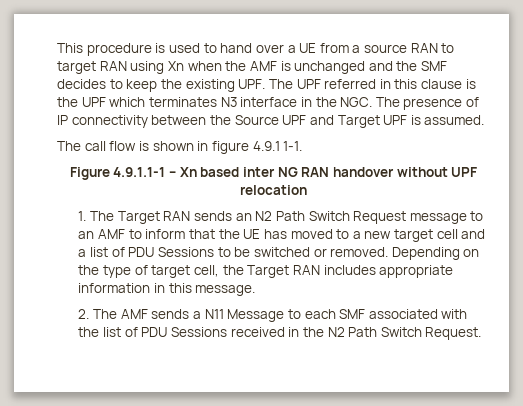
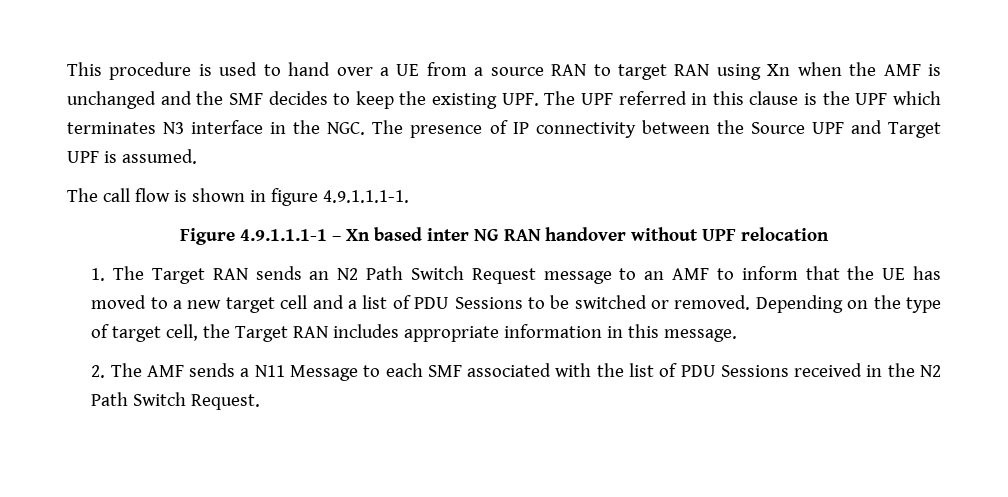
- The call flow is shown in figure 4.9.1 1-1.
+ The call flow is shown in figure 4.9.1.1.1-1.
- Figure 4.9.1.1-1 – Xn based inter NG RAN handover without UPF relocation
+ Figure 4.9.1.1.1-1 – Xn based inter NG RAN handover without UPF relocation

